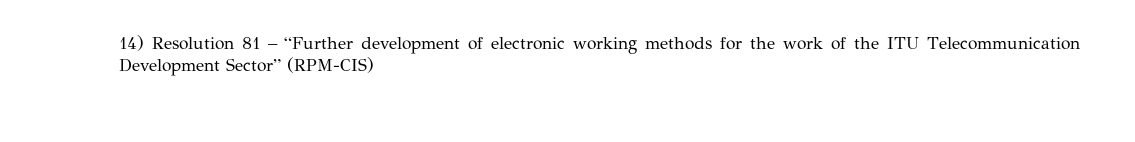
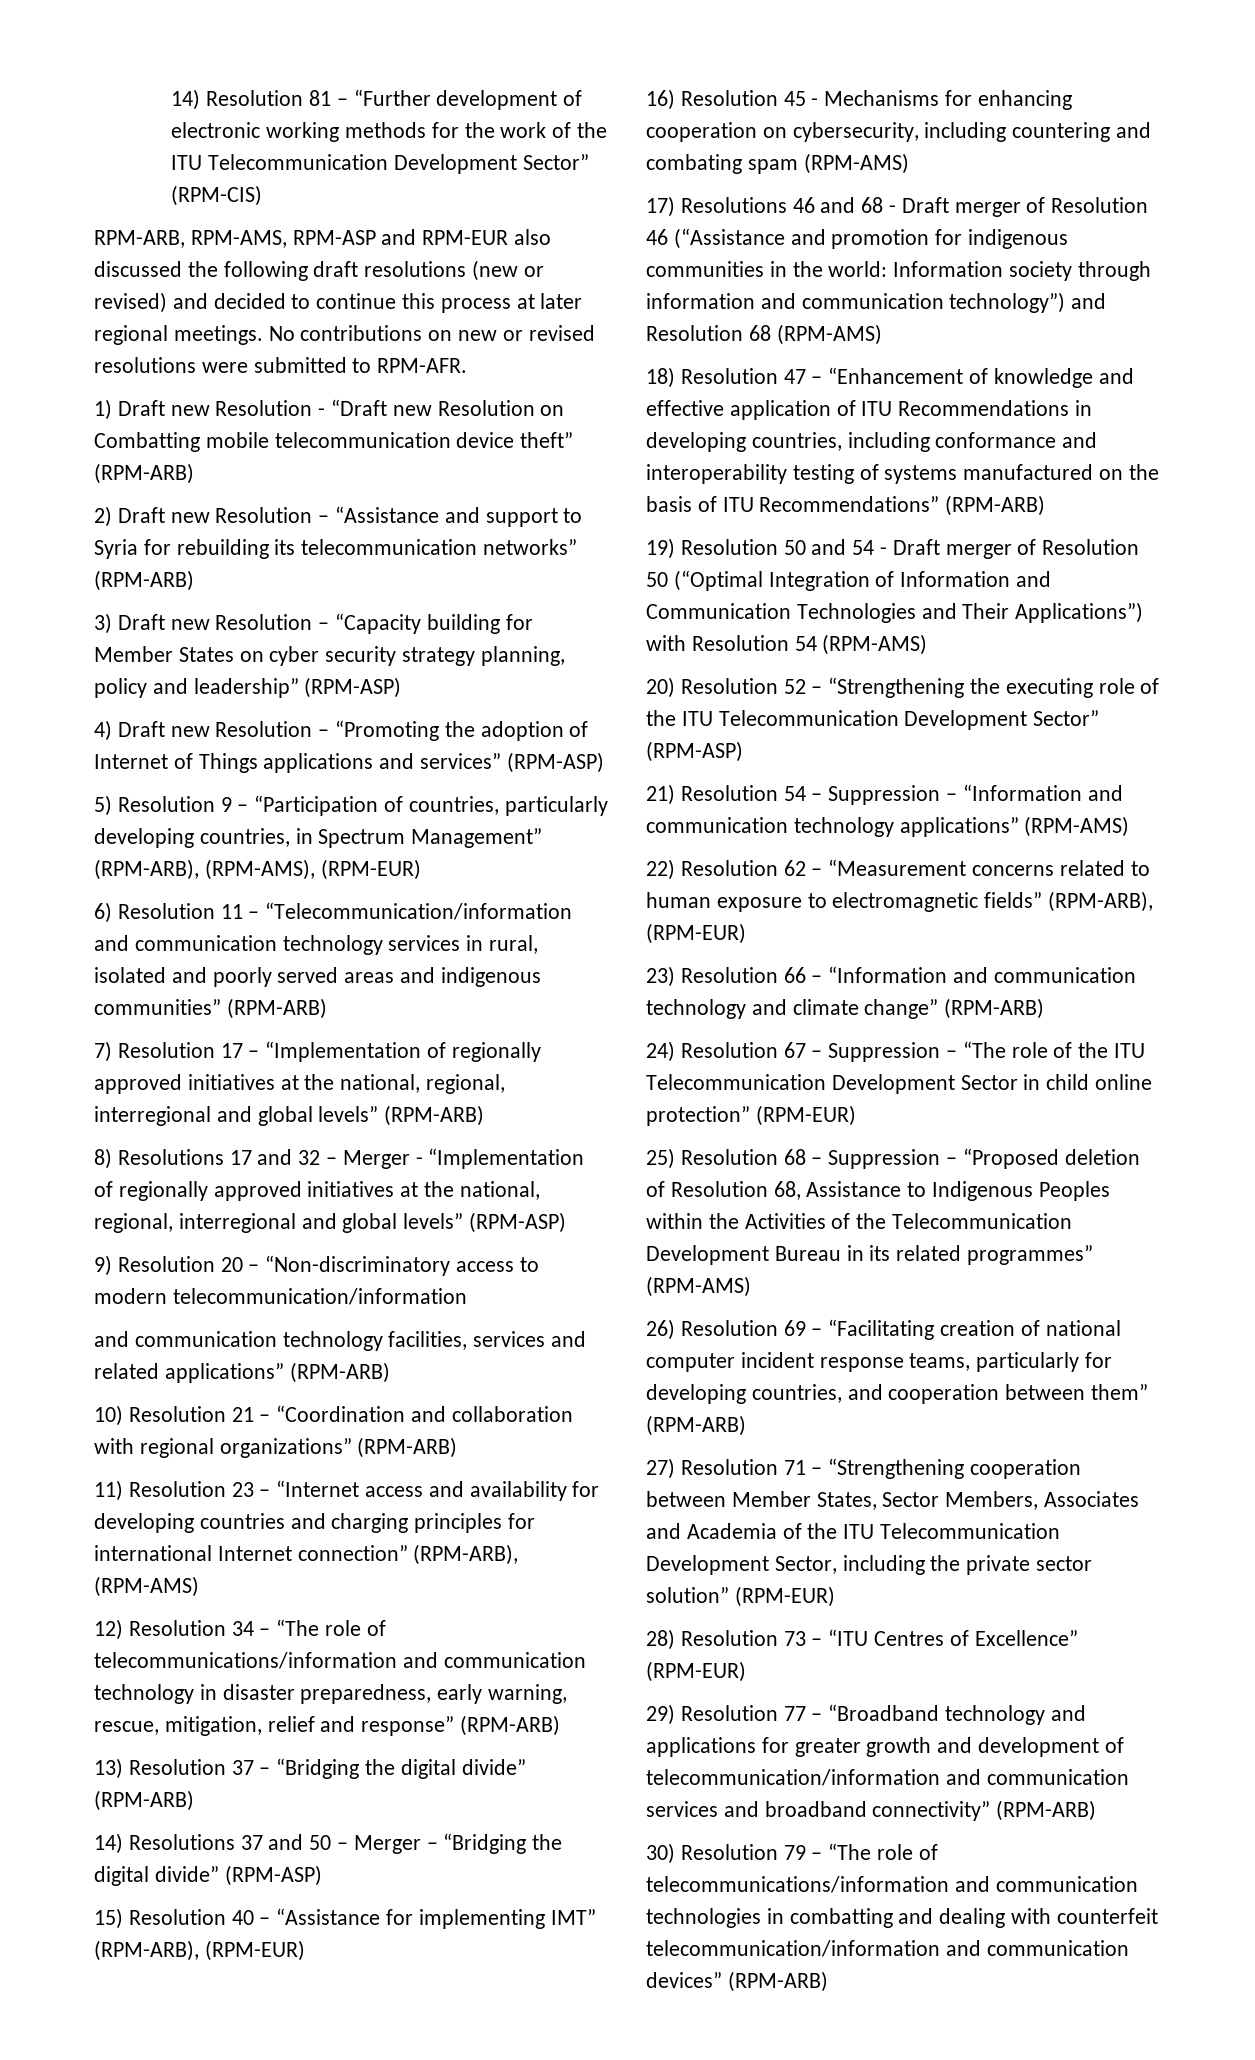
+ RPM-ARB, RPM-AMS, RPM-ASP and RPM-EUR also discussed the following draft resolutions (new or revised) and decided to continue this process at later regional meetings. No contributions on new or revised resolutions were submitted to RPM-AFR.
+ 1) Draft new Resolution - “Draft new Resolution on Combatting mobile telecommunication device theft” (RPM-ARB)
+ 2) Draft new Resolution – “Assistance and support to Syria for rebuilding its telecommunication networks” (RPM-ARB)
+ 3) Draft new Resolution – “Capacity building for Member States on cyber security strategy planning, policy and leadership” (RPM-ASP)
+ 4) Draft new Resolution – “Promoting the adoption of Internet of Things applications and services” (RPM-ASP)
+ 5) Resolution 9 – “Participation of countries, particularly developing countries, in Spectrum Management” (RPM-ARB), (RPM-AMS), (RPM-EUR)
+ 6) Resolution 11 – “Telecommunication/information and communication technology services in rural, isolated and poorly served areas and indigenous communities” (RPM-ARB)
+ 7) Resolution 17 – “Implementation of regionally approved initiatives at the national, regional, interregional and global levels” (RPM-ARB)
+ 8) Resolutions 17 and 32 – Merger - “Implementation of regionally approved initiatives at the national, regional, interregional and global levels” (RPM-ASP)
+ 9) Resolution 20 – “Non-discriminatory access to modern telecommunication/information
+ and communication technology facilities, services and related applications” (RPM-ARB)
+ 10) Resolution 21 – “Coordination and collaboration with regional organizations” (RPM-ARB)
+ 11) Resolution 23 – “Internet access and availability for developing countries and charging principles for international Internet connection” (RPM-ARB), (RPM-AMS)
+ 12) Resolution 34 – “The role of telecommunications/information and communication technology in disaster preparedness, early warning, rescue, mitigation, relief and response” (RPM-ARB)
+ 13) Resolution 37 – “Bridging the digital divide” (RPM-ARB)
+ 14) Resolutions 37 and 50 – Merger – “Bridging the digital divide” (RPM-ASP)
+ 15) Resolution 40 – “Assistance for implementing IMT” (RPM-ARB), (RPM-EUR)
+ 16) Resolution 45 - Mechanisms for enhancing cooperation on cybersecurity, including countering and combating spam (RPM-AMS)
+ 17) Resolutions 46 and 68 - Draft merger of Resolution 46 (“Assistance and promotion for indigenous communities in the world: Information society through information and communication technology”) and Resolution 68 (RPM-AMS)
+ 18) Resolution 47 – “Enhancement of knowledge and effective application of ITU Recommendations in developing countries, including conformance and interoperability testing of systems manufactured on the basis of ITU Recommendations” (RPM-ARB)
+ 19) Resolution 50 and 54 - Draft merger of Resolution 50 (“Optimal Integration of Information and Communication Technologies and Their Applications”) with Resolution 54 (RPM-AMS)
+ 20) Resolution 52 – “Strengthening the executing role of the ITU Telecommunication Development Sector” (RPM-ASP)
+ 21) Resolution 54 – Suppression – “Information and communication technology applications” (RPM-AMS)
+ 22) Resolution 62 – “Measurement concerns related to human exposure to electromagnetic fields” (RPM-ARB), (RPM-EUR)
+ 23) Resolution 66 – “Information and communication technology and climate change” (RPM-ARB)
+ 24) Resolution 67 – Suppression – “The role of the ITU Telecommunication Development Sector in child online protection” (RPM-EUR)
+ 25) Resolution 68 – Suppression – “Proposed deletion of Resolution 68, Assistance to Indigenous Peoples within the Activities of the Telecommunication Development Bureau in its related programmes” (RPM-AMS)
+ 26) Resolution 69 – “Facilitating creation of national computer incident response teams, particularly for developing countries, and cooperation between them” (RPM-ARB)
+ 27) Resolution 71 – “Strengthening cooperation between Member States, Sector Members, Associates and Academia of the ITU Telecommunication Development Sector, including the private sector solution” (RPM-EUR)
+ 28) Resolution 73 – “ITU Centres of Excellence” (RPM-EUR)
+ 29) Resolution 77 – “Broadband technology and applications for greater growth and development of telecommunication/information and communication services and broadband connectivity” (RPM-ARB)
+ 30) Resolution 79 – “The role of telecommunications/information and communication technologies in combatting and dealing with counterfeit telecommunication/information and communication devices” (RPM-ARB)

